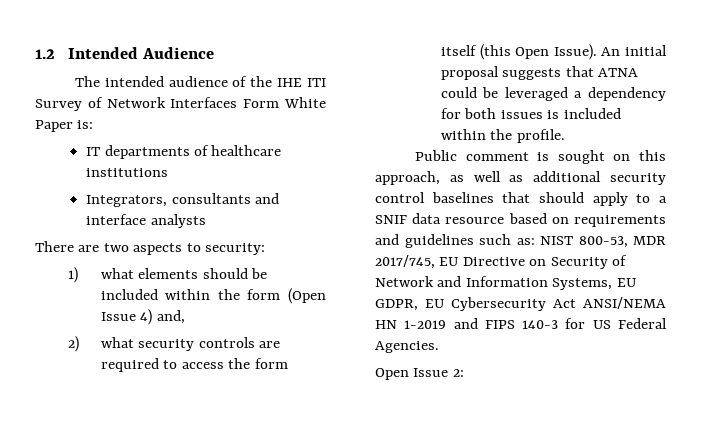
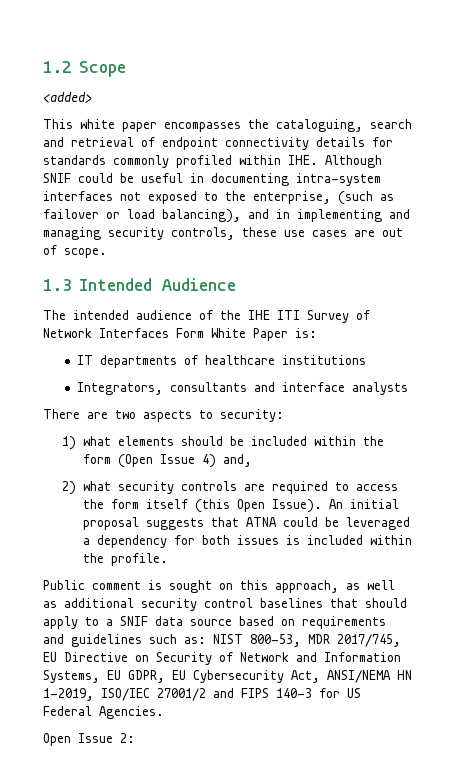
- 1.2 Intended Audience
+ 1.2 Scope
+ <added>
+ This white paper encompasses the cataloguing, search and retrieval of endpoint connectivity details for standards commonly profiled within IHE. Although SNIF could be useful in documenting intra-system interfaces not exposed to the enterprise, (such as failover or load balancing), and in implementing and managing security controls, these use cases are out of scope.
+ 1.3 Intended Audience
- Public comment is sought on this approach, as well as additional security control baselines that should apply to a SNIF data resource based on requirements and guidelines such as: NIST 800-53, MDR 2017/745, EU Directive on Security of Network and Information Systems, EU GDPR, EU Cybersecurity Act ANSI/NEMA HN 1-2019 and FIPS 140-3 for US Federal Agencies.
+ Public comment is sought on this approach, as well as additional security control baselines that should apply to a SNIF data source based on requirements and guidelines such as: NIST 800-53, MDR 2017/745, EU Directive on Security of Network and Information Systems, EU GDPR, EU Cybersecurity Act, ANSI/NEMA HN 1-2019, ISO/IEC 27001/2 and FIPS 140-3 for US Federal Agencies.

